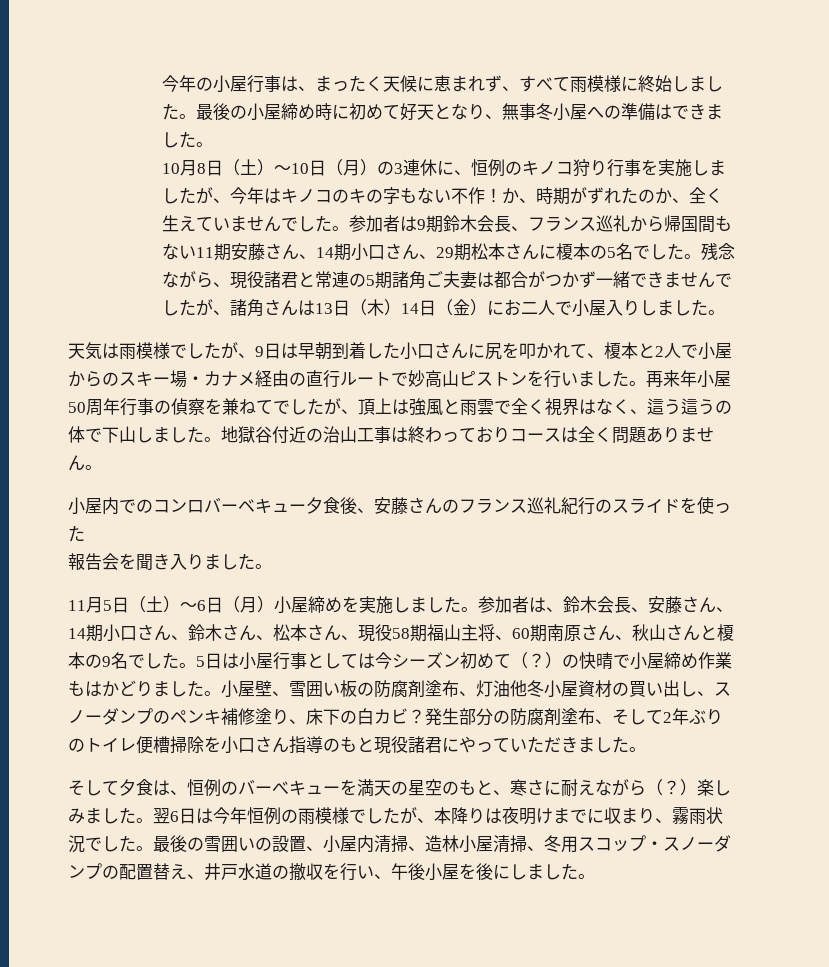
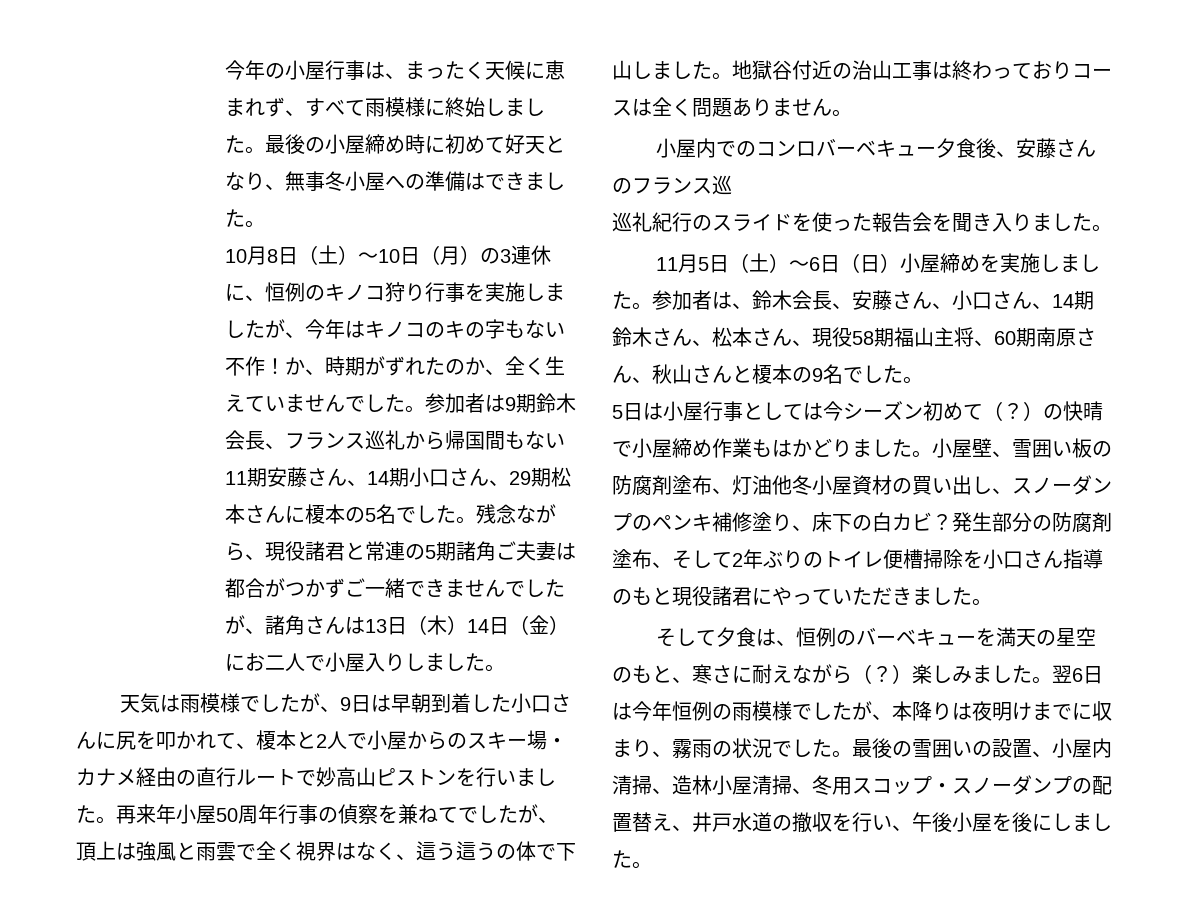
- 残念ながら、現役諸君と常連の5期諸角ご夫妻は都合がつかず一緒できませんでしたが、諸角さんは13日（木）14日（金）にお二人で小屋入りしました。
+ 残念ながら、現役諸君と常連の5期諸角ご夫妻は都合がつかずご一緒できませんでしたが、諸角さんは13日（木）14日（金）にお二人で小屋入りしました。
- 小屋内でのコンロバーベキュー夕食後、安藤さんのフランス巡礼紀行のスライドを使った
- 報告会を聞き入りました。
+ 小屋内でのコンロバーベキュー夕食後、安藤さんのフランス巡
+ 巡礼紀行のスライドを使った報告会を聞き入りました。
- 11月5日（土）～6日（月）小屋締めを実施しました。
+ 11月5日（土）～6日（日）小屋締めを実施しました。
- 参加者は、鈴木会長、安藤さん、14期小口さん、鈴木さん、松本さん、現役58期福山主将、60期南原さん、秋山さんと榎本の9名でした。5日は小屋行事としては今シーズン初めて（？）の快晴で小屋締め作業もはかどりました。
+ 参加者は、鈴木会長、安藤さん、小口さん、14期鈴木さん、松本さん、現役58期福山主将、60期南原さん、秋山さんと榎本の9名でした。
+ 5日は小屋行事としては今シーズン初めて（？）の快晴で小屋締め作業もはかどりました。
- そして夕食は、恒例のバーべキューを満天の星空のもと、寒さに耐えながら（？）楽しみました。
+ そして夕食は、恒例のバーベキューを満天の星空のもと、寒さに耐えながら（？）楽しみました。
- 翌6日は今年恒例の雨模様でしたが、本降りは夜明けまでに収まり、霧雨状況でした。
+ 翌6日は今年恒例の雨模様でしたが、本降りは夜明けまでに収まり、霧雨の状況でした。

